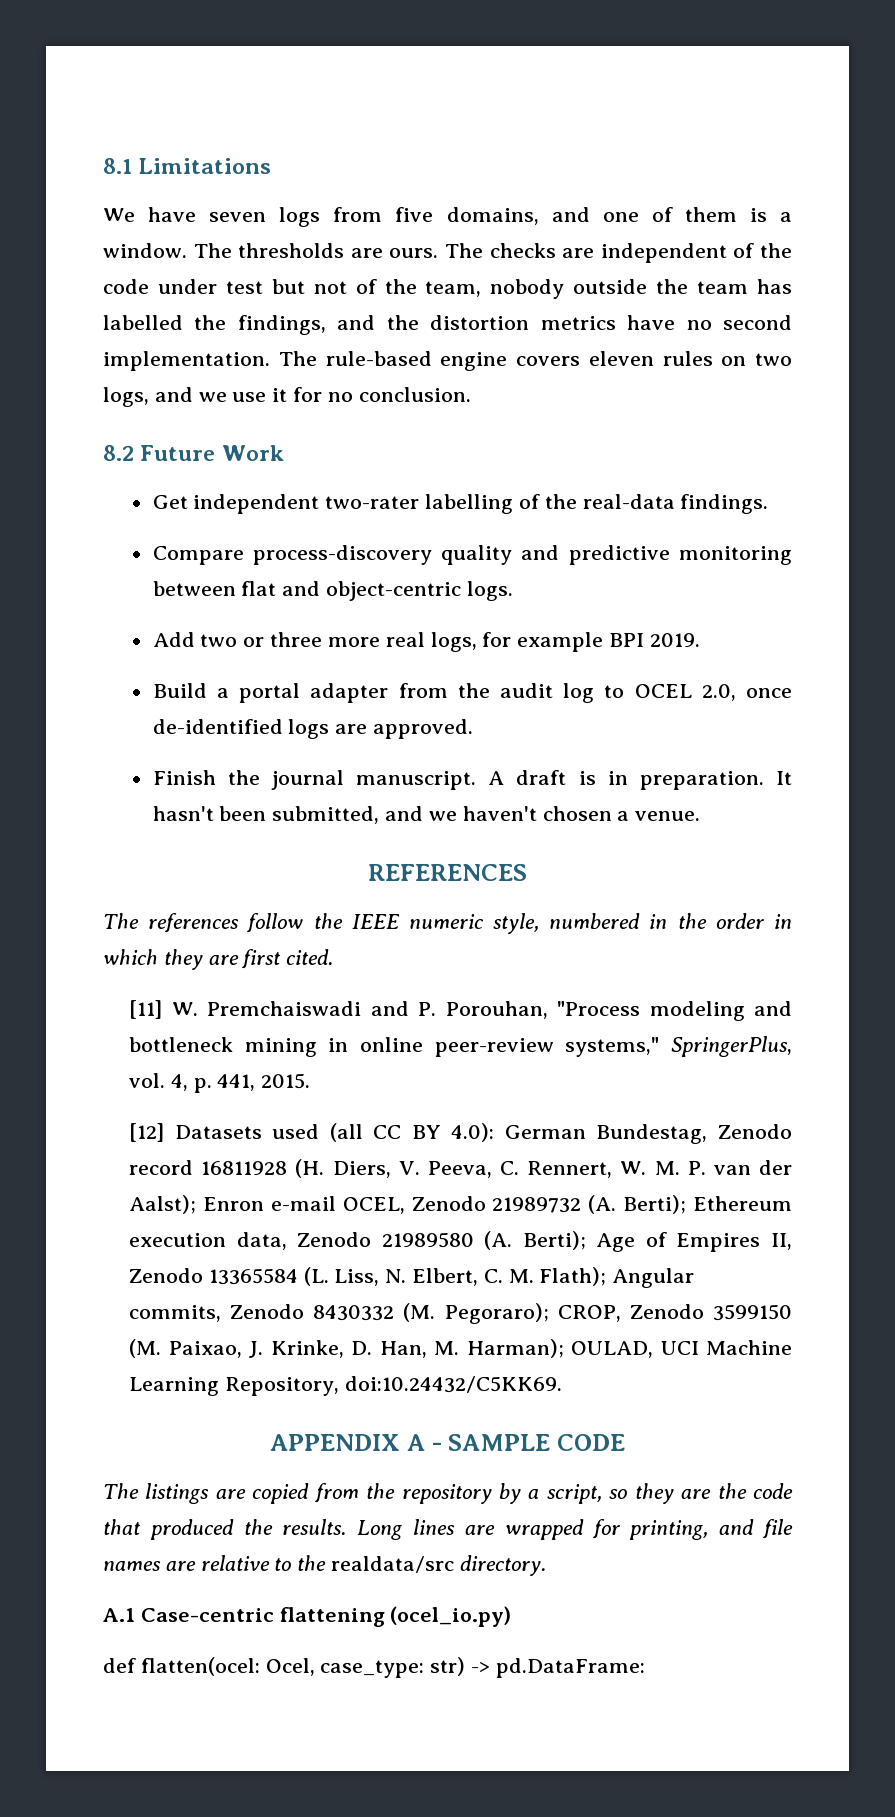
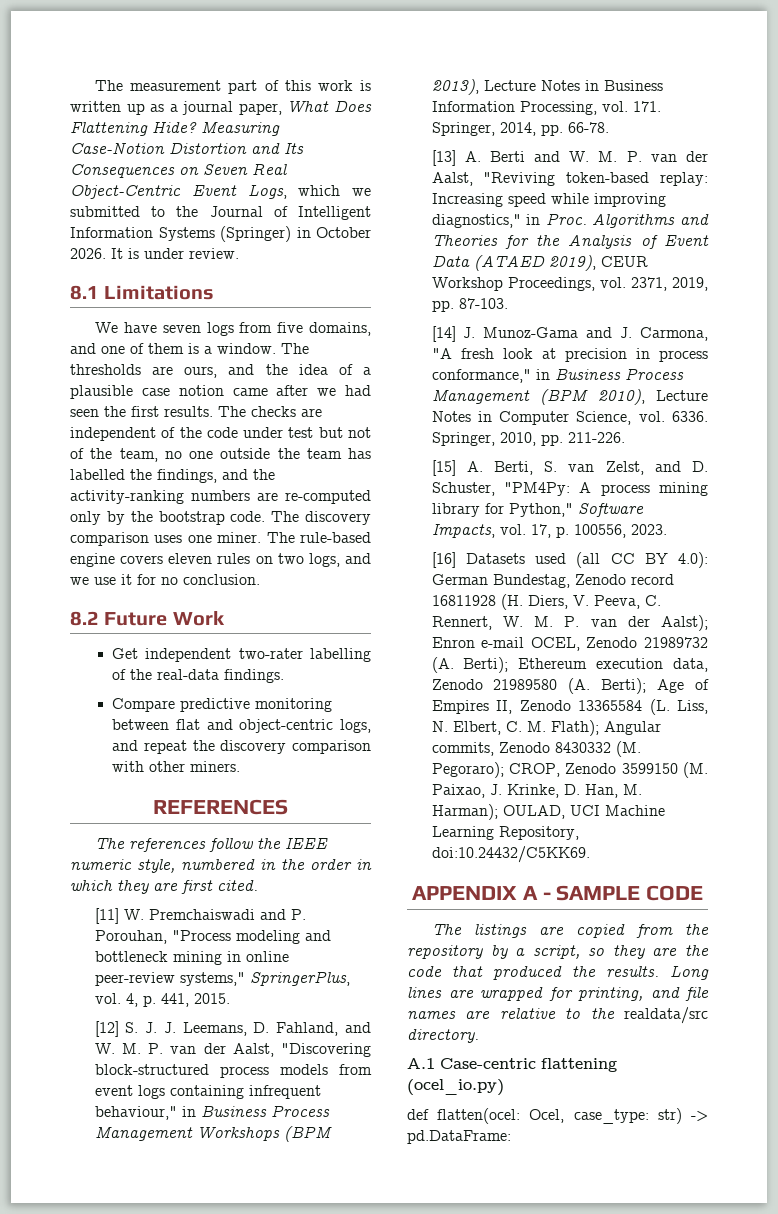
+ The measurement part of this work is written up as a journal paper, What Does Flattening Hide? Measuring Case-Notion Distortion and Its Consequences on Seven Real Object-Centric Event Logs, which we submitted to the Journal of Intelligent Information Systems (Springer) in October 2026. It is under review.
- The thresholds are ours.
+ The thresholds are ours, and the idea of a plausible case notion came after we had seen the first results.
- The checks are independent of the code under test but not of the team, nobody outside the team has labelled the findings, and the distortion metrics have no second implementation.
+ The checks are independent of the code under test but not of the team, no one outside the team has labelled the findings, and the activity-ranking numbers are re-computed only by the bootstrap code. The discovery comparison uses one miner.
- Compare process-discovery quality and predictive monitoring between flat and object-centric logs.
- Add two or three more real logs, for example BPI 2019.
- Build a portal adapter from the audit log to OCEL 2.0, once de-identified logs are approved.
- Finish the journal manuscript. A draft is in preparation. It hasn't been submitted, and we haven't chosen a venue.
+ Compare predictive monitoring between flat and object-centric logs, and repeat the discovery comparison with other miners.
- [12] Datasets used (all CC BY 4.0):
+ [12] S. J. J. Leemans, D. Fahland, and W. M. P. van der Aalst, "Discovering block-structured process models from event logs containing infrequent behaviour," in Business Process Management Workshops (BPM 2013), Lecture Notes in Business Information Processing, vol. 171. Springer, 2014, pp. 66-78.
+ [13] A. Berti and W. M. P. van der Aalst, "Reviving token-based replay: Increasing speed while improving diagnostics," in Proc. Algorithms and Theories for the Analysis of Event Data (ATAED 2019), CEUR Workshop Proceedings, vol. 2371, 2019, pp. 87-103.
+ [14] J. Munoz-Gama and J. Carmona, "A fresh look at precision in process conformance," in Business Process Management (BPM 2010), Lecture Notes in Computer Science, vol. 6336. Springer, 2010, pp. 211-226.
+ [15] A. Berti, S. van Zelst, and D. Schuster, "PM4Py: A process mining library for Python," Software Impacts, vol. 17, p. 100556, 2023.
+ [16] Datasets used (all CC BY 4.0):

